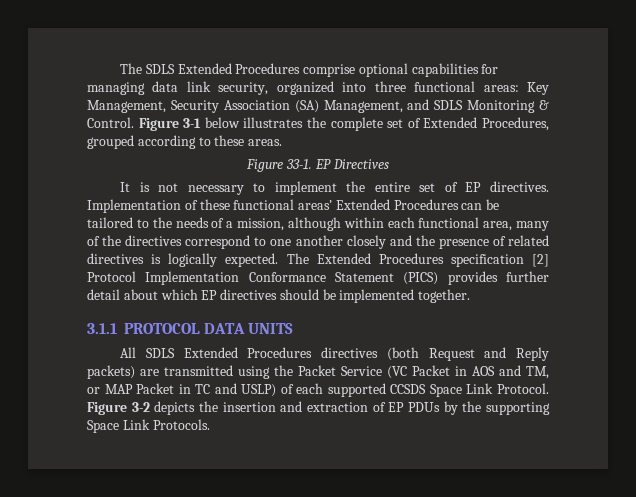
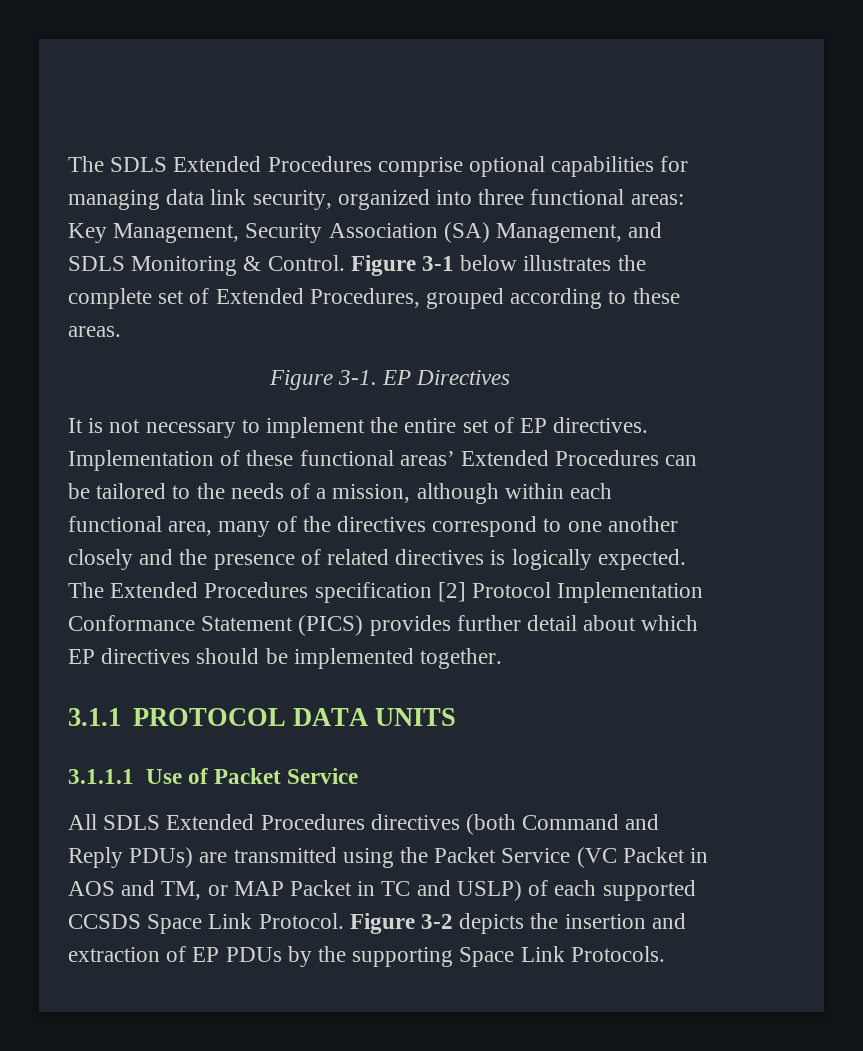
- Figure 33-1.
+ Figure 3-1.
+ 3.1.1.1 Use of Packet Service
- All SDLS Extended Procedures directives (both Request and Reply packets) are transmitted using the Packet Service (VC Packet in AOS and TM, or MAP Packet in TC and USLP) of each supported CCSDS Space Link Protocol.
+ All SDLS Extended Procedures directives (both Command and Reply PDUs) are transmitted using the Packet Service (VC Packet in AOS and TM, or MAP Packet in TC and USLP) of each supported CCSDS Space Link Protocol.

